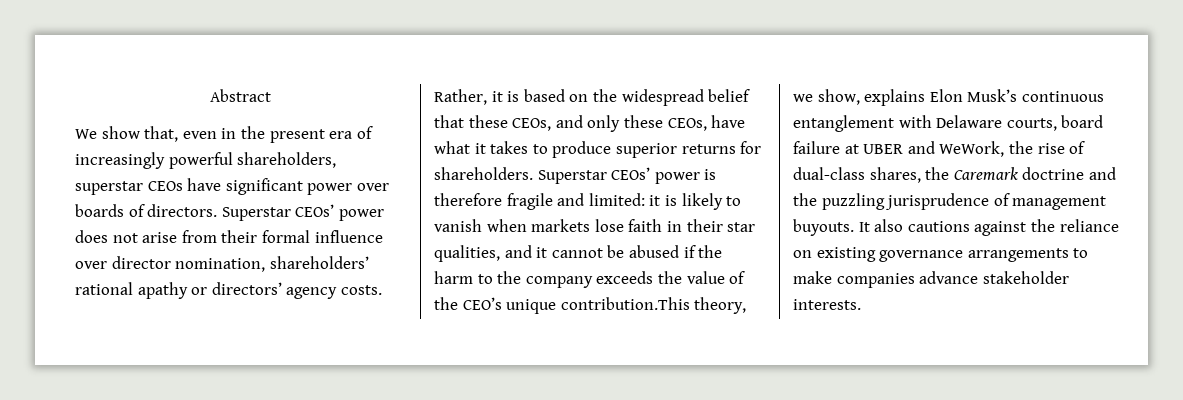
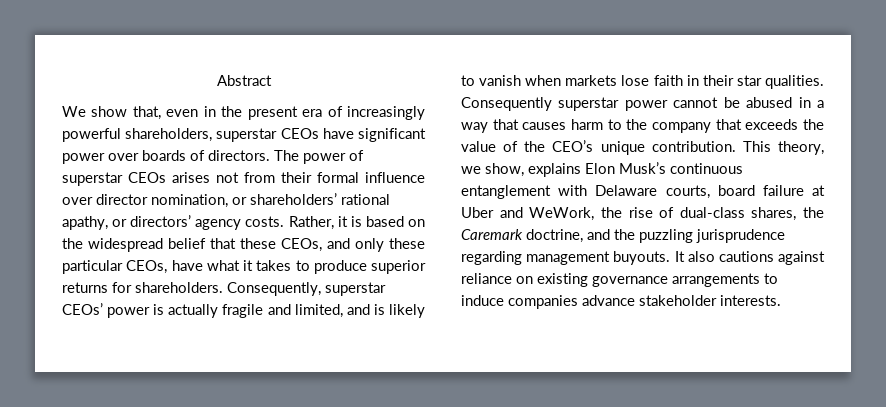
- Superstar CEOs’ power does not arise from their formal influence over director nomination, shareholders’ rational apathy or directors’ agency costs.
+ The power of superstar CEOs arises not from their formal influence over director nomination, or shareholders’ rational apathy, or directors’ agency costs.
- Rather, it is based on the widespread belief that these CEOs, and only these CEOs, have what it takes to produce superior returns for shareholders.
+ Rather, it is based on the widespread belief that these CEOs, and only these particular CEOs, have what it takes to produce superior returns for shareholders.
- Superstar CEOs’ power is therefore fragile and limited: it is likely to vanish when markets lose faith in their star qualities, and it cannot be abused if the harm to the company exceeds the value of the CEO’s unique contribution.This theory, we show, explains Elon Musk’s continuous entanglement with Delaware courts, board failure at UBER and WeWork, the rise of dual-class shares, the Caremark doctrine and the puzzling jurisprudence of management buyouts.
+ Consequently, superstar CEOs’ power is actually fragile and limited, and is likely to vanish when markets lose faith in their star qualities. Consequently superstar power cannot be abused in a way that causes harm to the company that exceeds the value of the CEO’s unique contribution. This theory, we show, explains Elon Musk’s continuous entanglement with Delaware courts, board failure at Uber and WeWork, the rise of dual-class shares, the Caremark doctrine, and the puzzling jurisprudence regarding management buyouts.
- It also cautions against the reliance on existing governance arrangements to make companies advance stakeholder interests.
+ It also cautions against reliance on existing governance arrangements to induce companies advance stakeholder interests.

